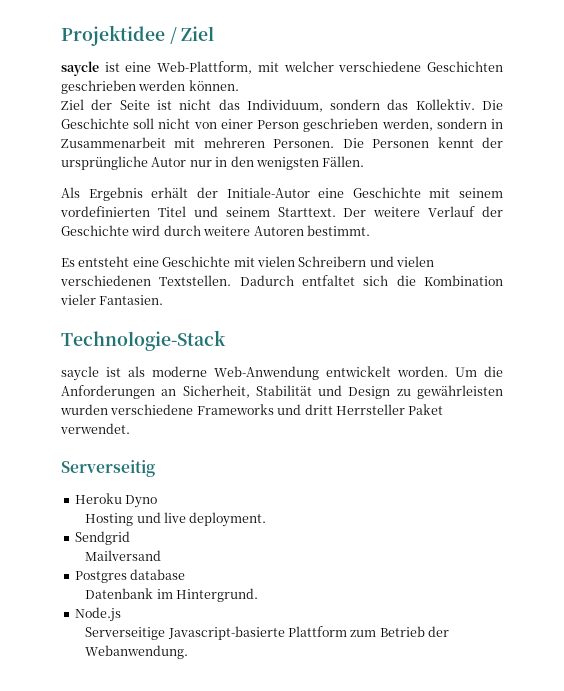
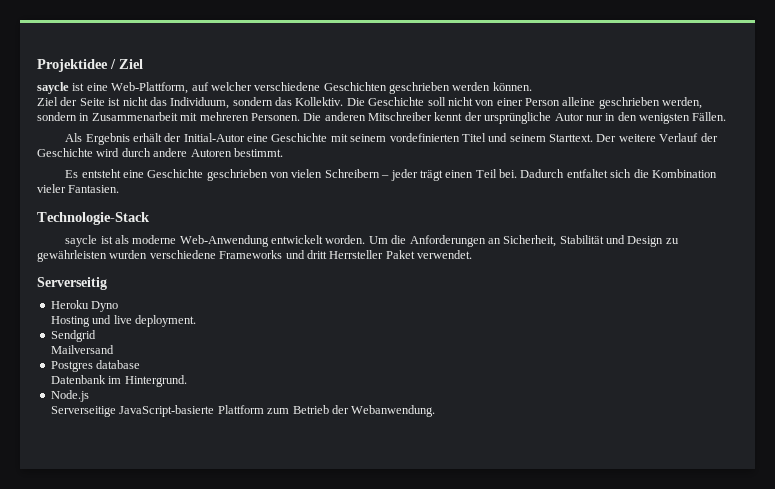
- saycle ist eine Web-Plattform, mit welcher verschiedene Geschichten geschrieben werden können.
+ saycle ist eine Web-Plattform, auf welcher verschiedene Geschichten geschrieben werden können.
- Die Geschichte soll nicht von einer Person geschrieben werden, sondern in Zusammenarbeit mit mehreren Personen.
+ Die Geschichte soll nicht von einer Person alleine geschrieben werden, sondern in Zusammenarbeit mit mehreren Personen.
- Die Personen kennt der ursprüngliche Autor nur in den wenigsten Fällen.
+ Die anderen Mitschreiber kennt der ursprüngliche Autor nur in den wenigsten Fällen.
- Als Ergebnis erhält der Initiale-Autor eine Geschichte mit seinem vordefinierten Titel und seinem Starttext.
+ Als Ergebnis erhält der Initial-Autor eine Geschichte mit seinem vordefinierten Titel und seinem Starttext.
- Der weitere Verlauf der Geschichte wird durch weitere Autoren bestimmt.
+ Der weitere Verlauf der Geschichte wird durch andere Autoren bestimmt.
- Es entsteht eine Geschichte mit vielen Schreibern und vielen verschiedenen Textstellen.
+ Es entsteht eine Geschichte geschrieben von vielen Schreibern – jeder trägt einen Teil bei.
- Serverseitige Javascript-basierte Plattform zum Betrieb der Webanwendung.
+ Serverseitige JavaScript-basierte Plattform zum Betrieb der Webanwendung.

